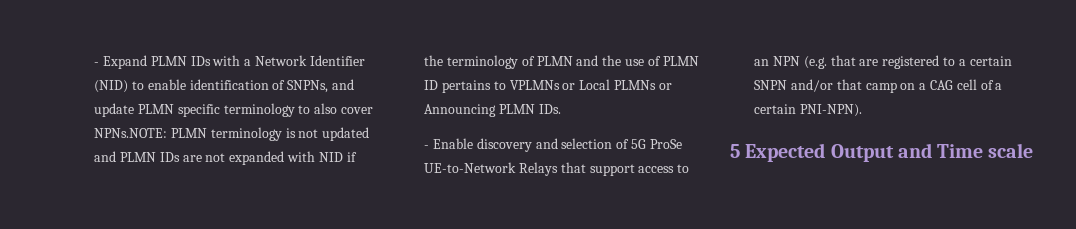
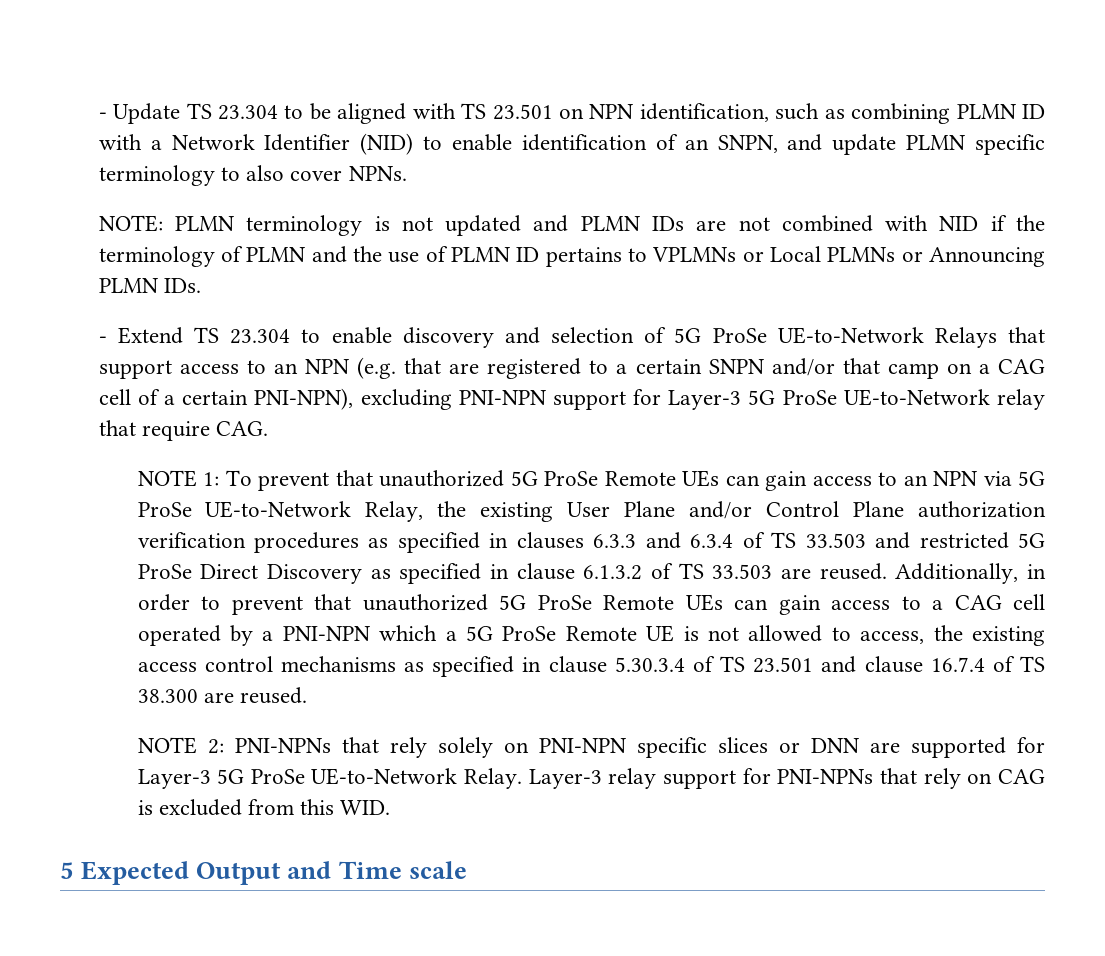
- - Expand PLMN IDs with a Network Identifier (NID) to enable identification of SNPNs, and update PLMN specific terminology to also cover NPNs.NOTE: PLMN terminology is not updated and PLMN IDs are not expanded with NID if the terminology of PLMN and the use of PLMN ID pertains to VPLMNs or Local PLMNs or Announcing PLMN IDs.
+ - Update TS 23.304 to be aligned with TS 23.501 on NPN identification, such as combining PLMN ID with a Network Identifier (NID) to enable identification of an SNPN, and update PLMN specific terminology to also cover NPNs.
+ NOTE: PLMN terminology is not updated and PLMN IDs are not combined with NID if the terminology of PLMN and the use of PLMN ID pertains to VPLMNs or Local PLMNs or Announcing PLMN IDs.
- - Enable discovery and selection of 5G ProSe UE-to-Network Relays that support access to an NPN (e.g. that are registered to a certain SNPN and/or that camp on a CAG cell of a certain PNI-NPN).
+ - Extend TS 23.304 to enable discovery and selection of 5G ProSe UE-to-Network Relays that support access to an NPN (e.g. that are registered to a certain SNPN and/or that camp on a CAG cell of a certain PNI-NPN), excluding PNI-NPN support for Layer-3 5G ProSe UE-to-Network relay that require CAG.
+ NOTE 1: To prevent that unauthorized 5G ProSe Remote UEs can gain access to an NPN via 5G ProSe UE-to-Network Relay, the existing User Plane and/or Control Plane authorization verification procedures as specified in clauses 6.3.3 and 6.3.4 of TS 33.503 and restricted 5G ProSe Direct Discovery as specified in clause 6.1.3.2 of TS 33.503 are reused. Additionally, in order to prevent that unauthorized 5G ProSe Remote UEs can gain access to a CAG cell operated by a PNI-NPN which a 5G ProSe Remote UE is not allowed to access, the existing access control mechanisms as specified in clause 5.30.3.4 of TS 23.501 and clause 16.7.4 of TS 38.300 are reused.
+ NOTE 2: PNI-NPNs that rely solely on PNI-NPN specific slices or DNN are supported for Layer-3 5G ProSe UE-to-Network Relay. Layer-3 relay support for PNI-NPNs that rely on CAG is excluded from this WID.

